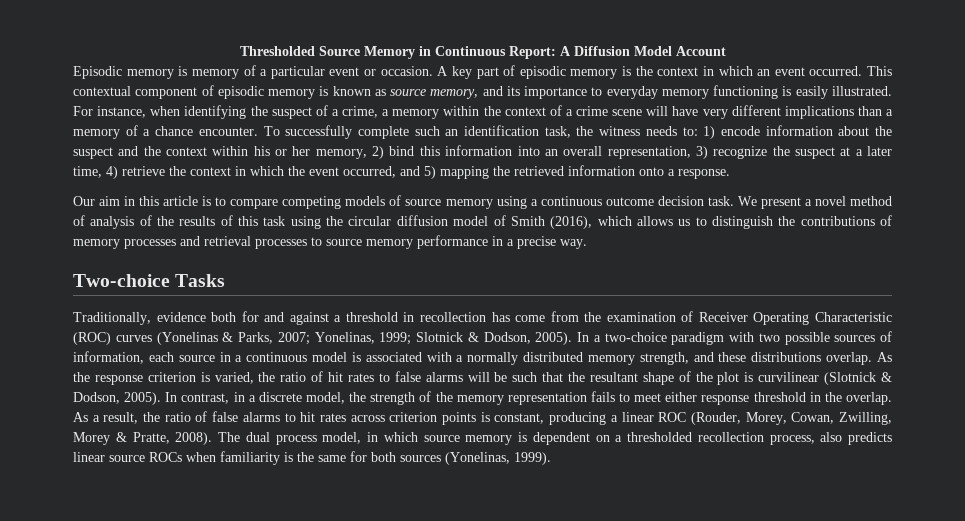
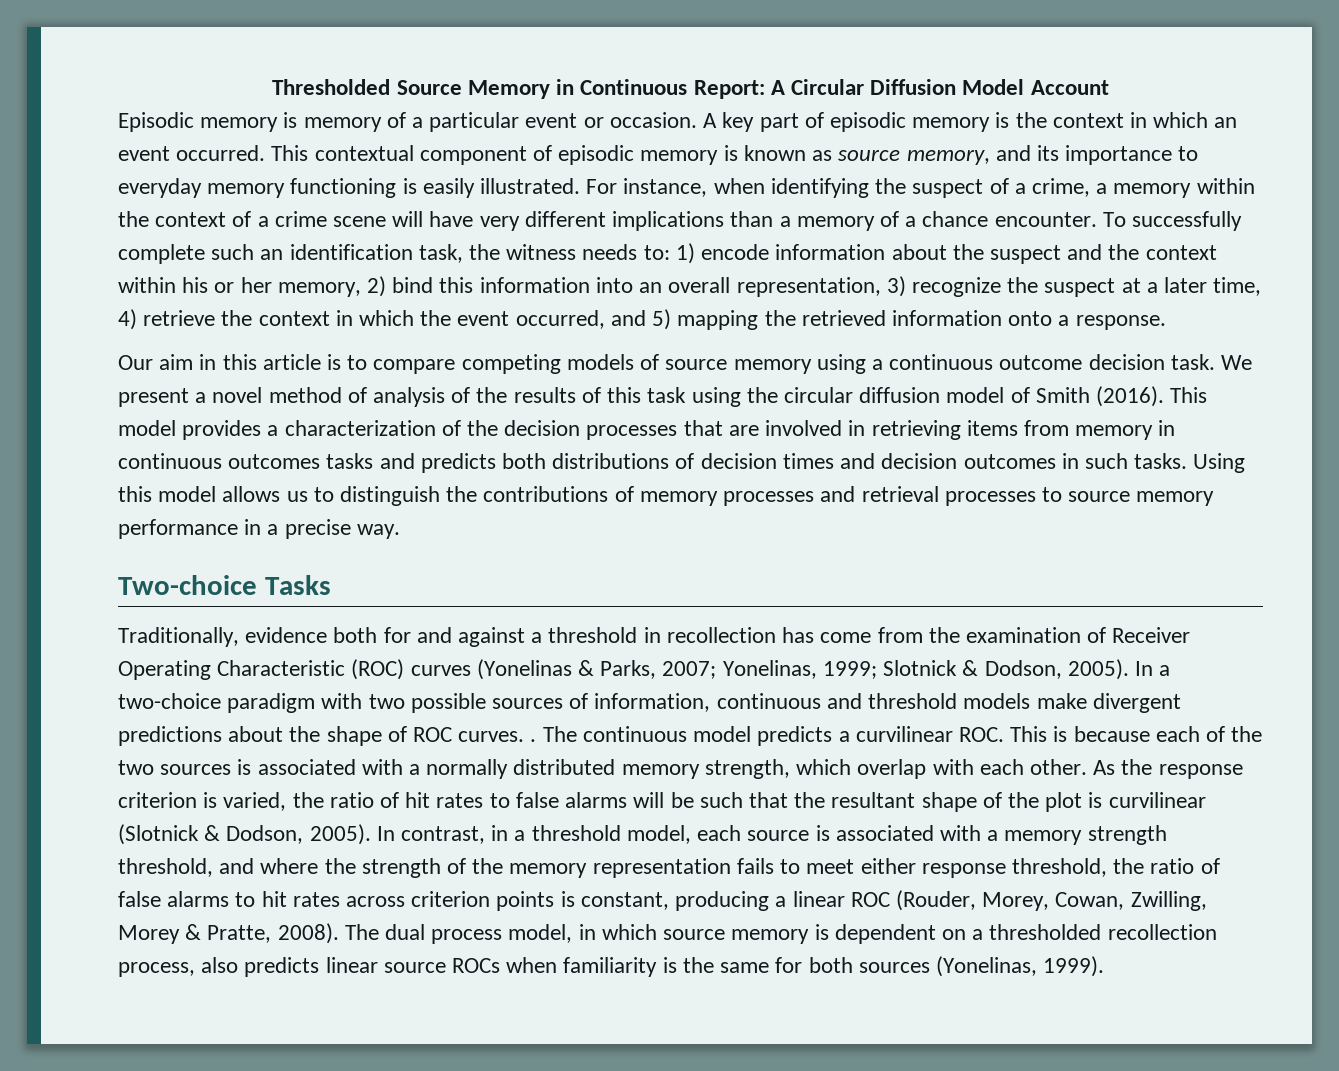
- Thresholded Source Memory in Continuous Report: A Diffusion Model Account
+ Thresholded Source Memory in Continuous Report: A Circular Diffusion Model Account
- We present a novel method of analysis of the results of this task using the circular diffusion model of Smith (2016), which allows us to distinguish the contributions of memory processes and retrieval processes to source memory performance in a precise way.
+ We present a novel method of analysis of the results of this task using the circular diffusion model of Smith (2016). This model provides a characterization of the decision processes that are involved in retrieving items from memory in continuous outcomes tasks and predicts both distributions of decision times and decision outcomes in such tasks. Using this model allows us to distinguish the contributions of memory processes and retrieval processes to source memory performance in a precise way.
- In a two-choice paradigm with two possible sources of information, each source in a continuous model is associated with a normally distributed memory strength, and these distributions overlap.
+ In a two-choice paradigm with two possible sources of information, continuous and threshold models make divergent predictions about the shape of ROC curves. . The continuous model predicts a curvilinear ROC. This is because each of the two sources is associated with a normally distributed memory strength, which overlap with each other.
- In contrast, in a discrete model, the strength of the memory representation fails to meet either response threshold in the overlap. As a result, the ratio of false alarms to hit rates across criterion points is constant, producing a linear ROC (Rouder, Morey, Cowan, Zwilling, Morey & Pratte, 2008).
+ In contrast, in a threshold model, each source is associated with a memory strength threshold, and where the strength of the memory representation fails to meet either response threshold, the ratio of false alarms to hit rates across criterion points is constant, producing a linear ROC (Rouder, Morey, Cowan, Zwilling, Morey & Pratte, 2008).

